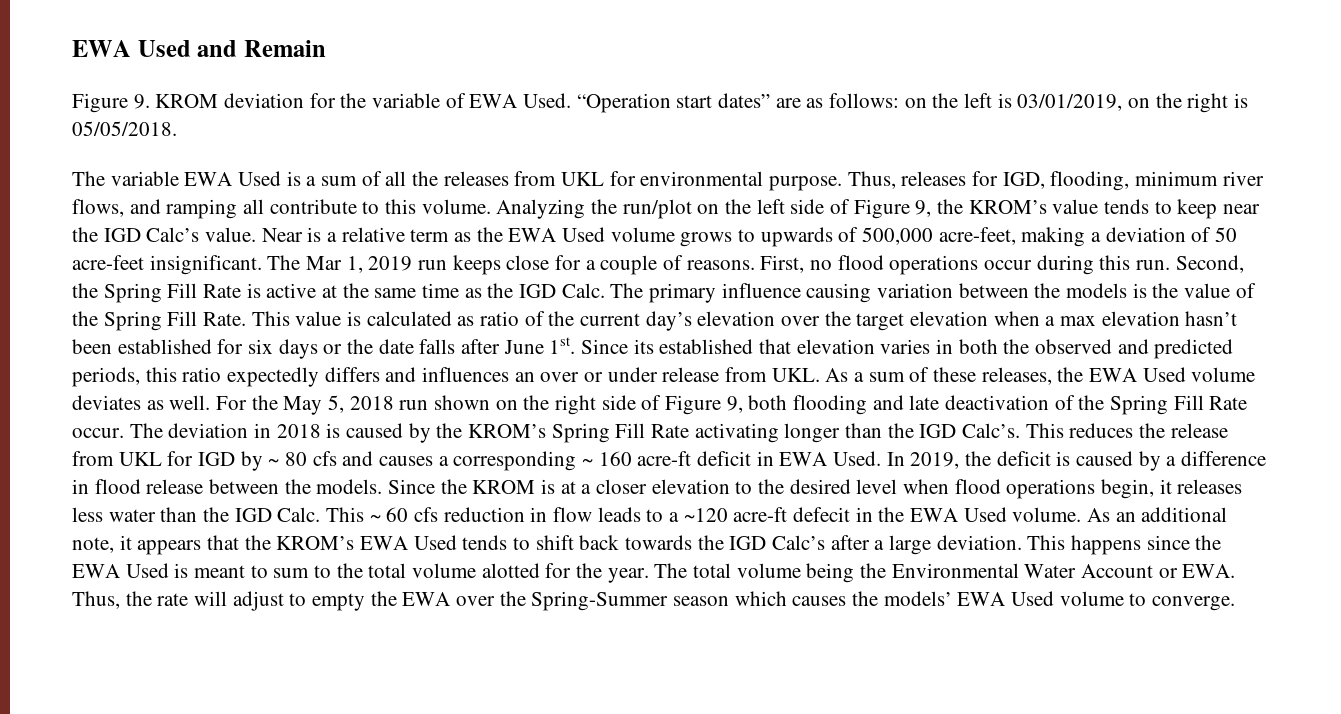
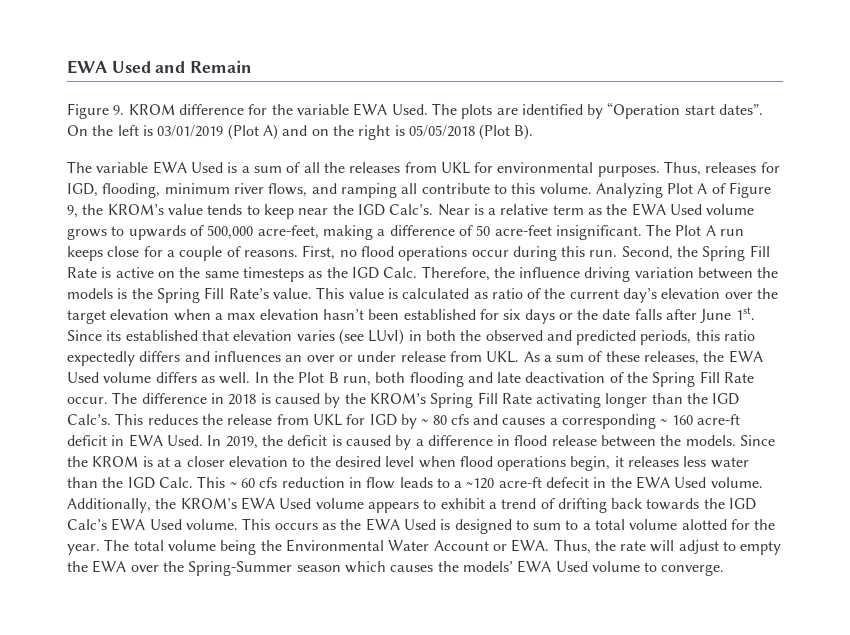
- Figure 9. KROM deviation for the variable of EWA Used. “Operation start dates” are as follows: on the left is 03/01/2019, on the right is 05/05/2018.
+ Figure 9. KROM difference for the variable EWA Used. The plots are identified by “Operation start dates”. On the left is 03/01/2019 (Plot A) and on the right is 05/05/2018 (Plot B).
- The variable EWA Used is a sum of all the releases from UKL for environmental purpose.
+ The variable EWA Used is a sum of all the releases from UKL for environmental purposes.
- Analyzing the run/plot on the left side of Figure 9, the KROM’s value tends to keep near the IGD Calc’s value.
+ Analyzing Plot A of Figure 9, the KROM’s value tends to keep near the IGD Calc’s.
- Near is a relative term as the EWA Used volume grows to upwards of 500,000 acre-feet, making a deviation of 50 acre-feet insignificant.
+ Near is a relative term as the EWA Used volume grows to upwards of 500,000 acre-feet, making a difference of 50 acre-feet insignificant.
- The Mar 1, 2019 run keeps close for a couple of reasons.
+ The Plot A run keeps close for a couple of reasons.
- Second, the Spring Fill Rate is active at the same time as the IGD Calc.
+ Second, the Spring Fill Rate is active on the same timesteps as the IGD Calc.
- The primary influence causing variation between the models is the value of the Spring Fill Rate.
+ Therefore, the influence driving variation between the models is the Spring Fill Rate’s value.
- Since its established that elevation varies in both the observed and predicted periods, this ratio expectedly differs and influences an over or under release from UKL. As a sum of these releases, the EWA Used volume deviates as well.
+ Since its established that elevation varies (see LUvI) in both the observed and predicted periods, this ratio expectedly differs and influences an over or under release from UKL. As a sum of these releases, the EWA Used volume differs as well.
- For the May 5, 2018 run shown on the right side of Figure 9, both flooding and late deactivation of the Spring Fill Rate occur.
+ In the Plot B run, both flooding and late deactivation of the Spring Fill Rate occur.
- The deviation in 2018 is caused by the KROM’s Spring Fill Rate activating longer than the IGD Calc’s.
+ The difference in 2018 is caused by the KROM’s Spring Fill Rate activating longer than the IGD Calc’s.
- As an additional note, it appears that the KROM’s EWA Used tends to shift back towards the IGD Calc’s after a large deviation. This happens since the EWA Used is meant to sum to the total volume alotted for the year.
+ Additionally, the KROM’s EWA Used volume appears to exhibit a trend of drifting back towards the IGD Calc’s EWA Used volume. This occurs as the EWA Used is designed to sum to a total volume alotted for the year.

